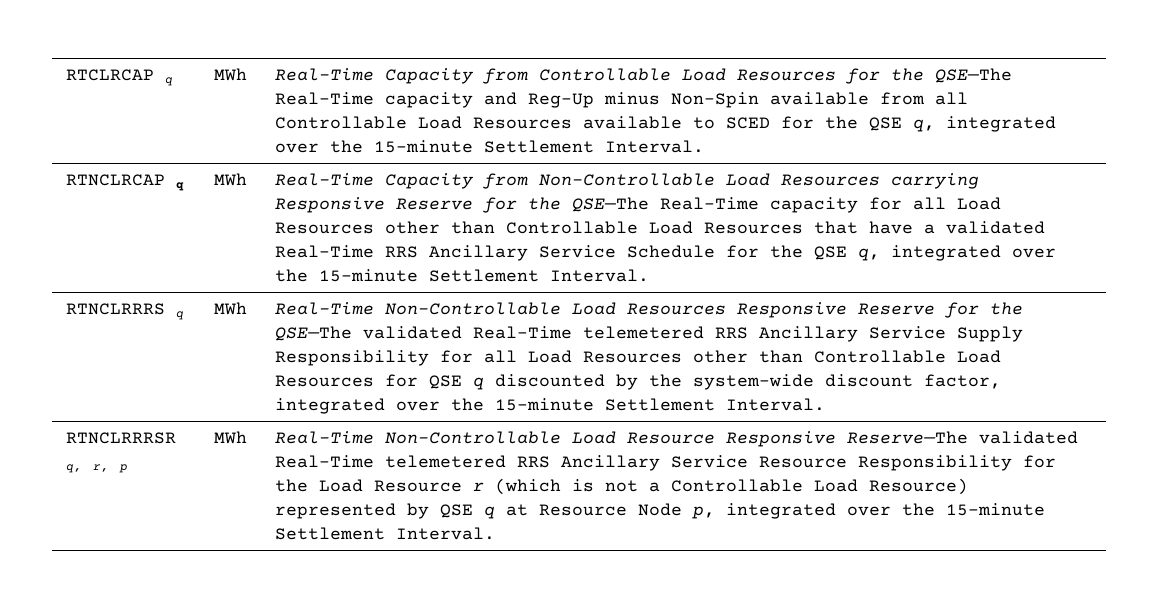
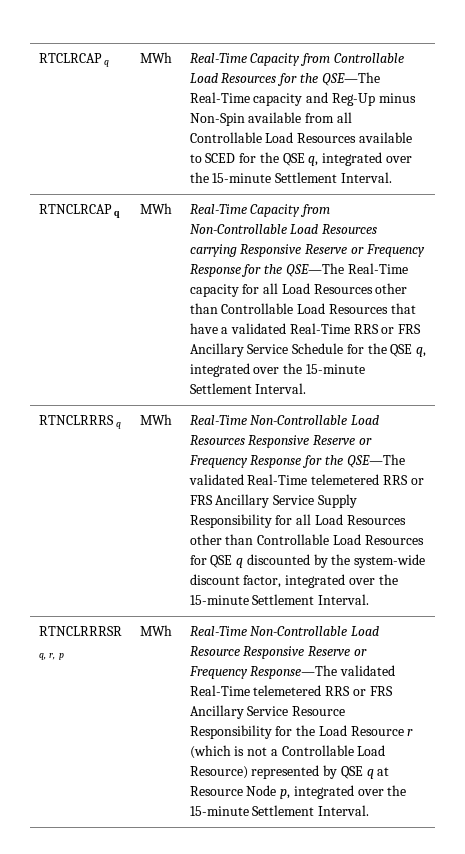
- Real-Time Capacity from Non-Controllable Load Resources carrying Responsive Reserve for the QSE—The Real-Time capacity for all Load Resources other than Controllable Load Resources that have a validated Real-Time RRS Ancillary Service Schedule for the QSE q, integrated over the 15-minute Settlement Interval.
+ Real-Time Capacity from Non-Controllable Load Resources carrying Responsive Reserve or Frequency Response for the QSE—The Real-Time capacity for all Load Resources other than Controllable Load Resources that have a validated Real-Time RRS or FRS Ancillary Service Schedule for the QSE q, integrated over the 15-minute Settlement Interval.
- Real-Time Non-Controllable Load Resources Responsive Reserve for the QSE—The validated Real-Time telemetered RRS Ancillary Service Supply Responsibility for all Load Resources other than Controllable Load Resources for QSE q discounted by the system-wide discount factor, integrated over the 15-minute Settlement Interval.
+ Real-Time Non-Controllable Load Resources Responsive Reserve or Frequency Response for the QSE—The validated Real-Time telemetered RRS or FRS Ancillary Service Supply Responsibility for all Load Resources other than Controllable Load Resources for QSE q discounted by the system-wide discount factor, integrated over the 15-minute Settlement Interval.
- Real-Time Non-Controllable Load Resource Responsive Reserve—The validated Real-Time telemetered RRS Ancillary Service Resource Responsibility for the Load Resource r (which is not a Controllable Load Resource) represented by QSE q at Resource Node p, integrated over the 15-minute Settlement Interval.
+ Real-Time Non-Controllable Load Resource Responsive Reserve or Frequency Response—The validated Real-Time telemetered RRS or FRS Ancillary Service Resource Responsibility for the Load Resource r (which is not a Controllable Load Resource) represented by QSE q at Resource Node p, integrated over the 15-minute Settlement Interval.

